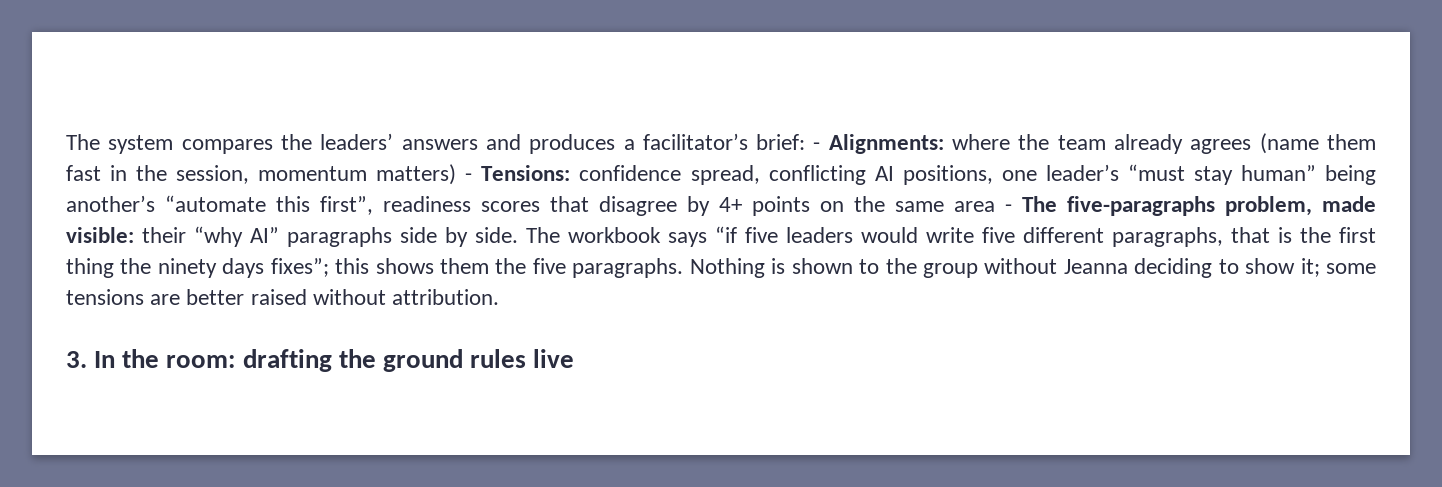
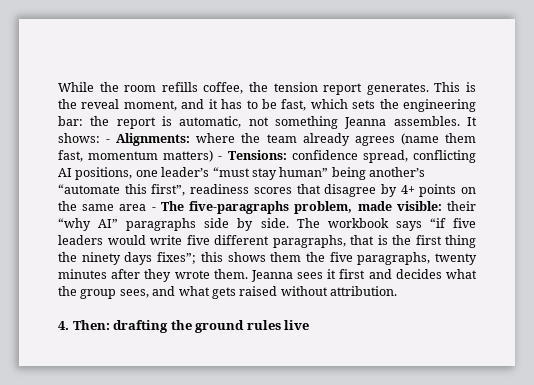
- The system compares the leaders’ answers and produces a facilitator’s brief: - Alignments: where the team already agrees (name them fast in the session, momentum matters) - Tensions: confidence spread, conflicting AI positions, one leader’s “must stay human” being another’s “automate this first”, readiness scores that disagree by 4+ points on the same area - The five-paragraphs problem, made visible: their “why AI” paragraphs side by side.
+ While the room refills coffee, the tension report generates. This is the reveal moment, and it has to be fast, which sets the engineering bar: the report is automatic, not something Jeanna assembles. It shows: - Alignments: where the team already agrees (name them fast, momentum matters) - Tensions: confidence spread, conflicting AI positions, one leader’s “must stay human” being another’s “automate this first”, readiness scores that disagree by 4+ points on the same area - The five-paragraphs problem, made visible: their “why AI” paragraphs side by side.
- The workbook says “if five leaders would write five different paragraphs, that is the first thing the ninety days fixes”; this shows them the five paragraphs. Nothing is shown to the group without Jeanna deciding to show it; some tensions are better raised without attribution.
+ The workbook says “if five leaders would write five different paragraphs, that is the first thing the ninety days fixes”; this shows them the five paragraphs, twenty minutes after they wrote them. Jeanna sees it first and decides what the group sees, and what gets raised without attribution.
- 3. In the room: drafting the ground rules live
+ 4. Then: drafting the ground rules live

